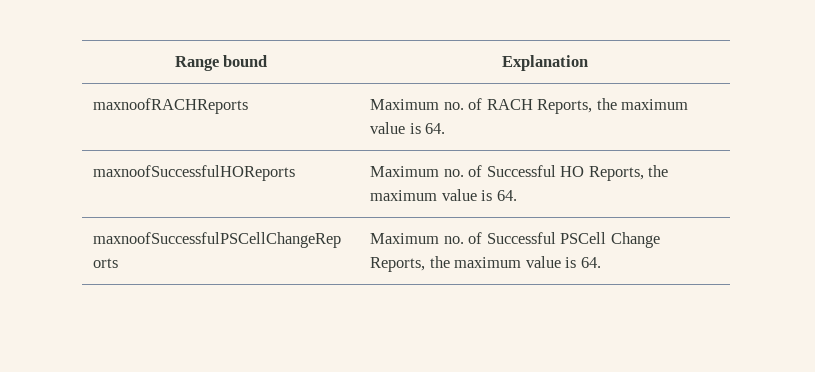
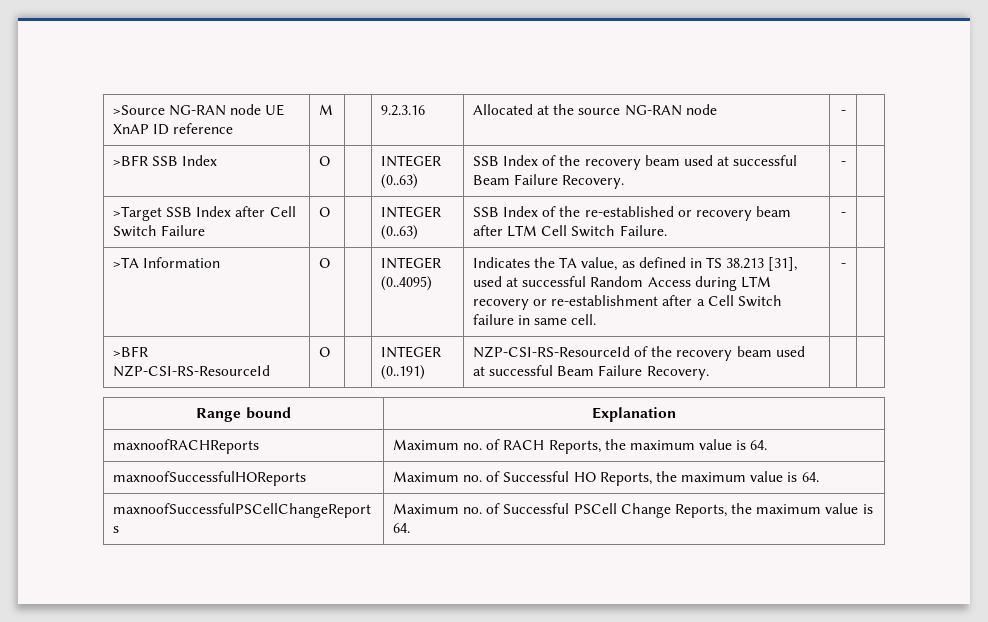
+ >Source NG-RAN node UE XnAP ID reference | M | | 9.2.3.16 | Allocated at the source NG-RAN node | - |
+ >BFR SSB Index | O | | INTEGER (0..63) | SSB Index of the recovery beam used at successful Beam Failure Recovery. | - |
+ >Target SSB Index after Cell Switch Failure | O | | INTEGER (0..63) | SSB Index of the re-established or recovery beam after LTM Cell Switch Failure. | - |
+ >TA Information | O | | INTEGER (0..4095) | Indicates the TA value, as defined in TS 38.213 [31], used at successful Random Access during LTM recovery or re-establishment after a Cell Switch failure in same cell. | - |
+ >BFR NZP-CSI-RS-ResourceId | O | | INTEGER (0..191) | NZP-CSI-RS-ResourceId of the recovery beam used at successful Beam Failure Recovery. | |

